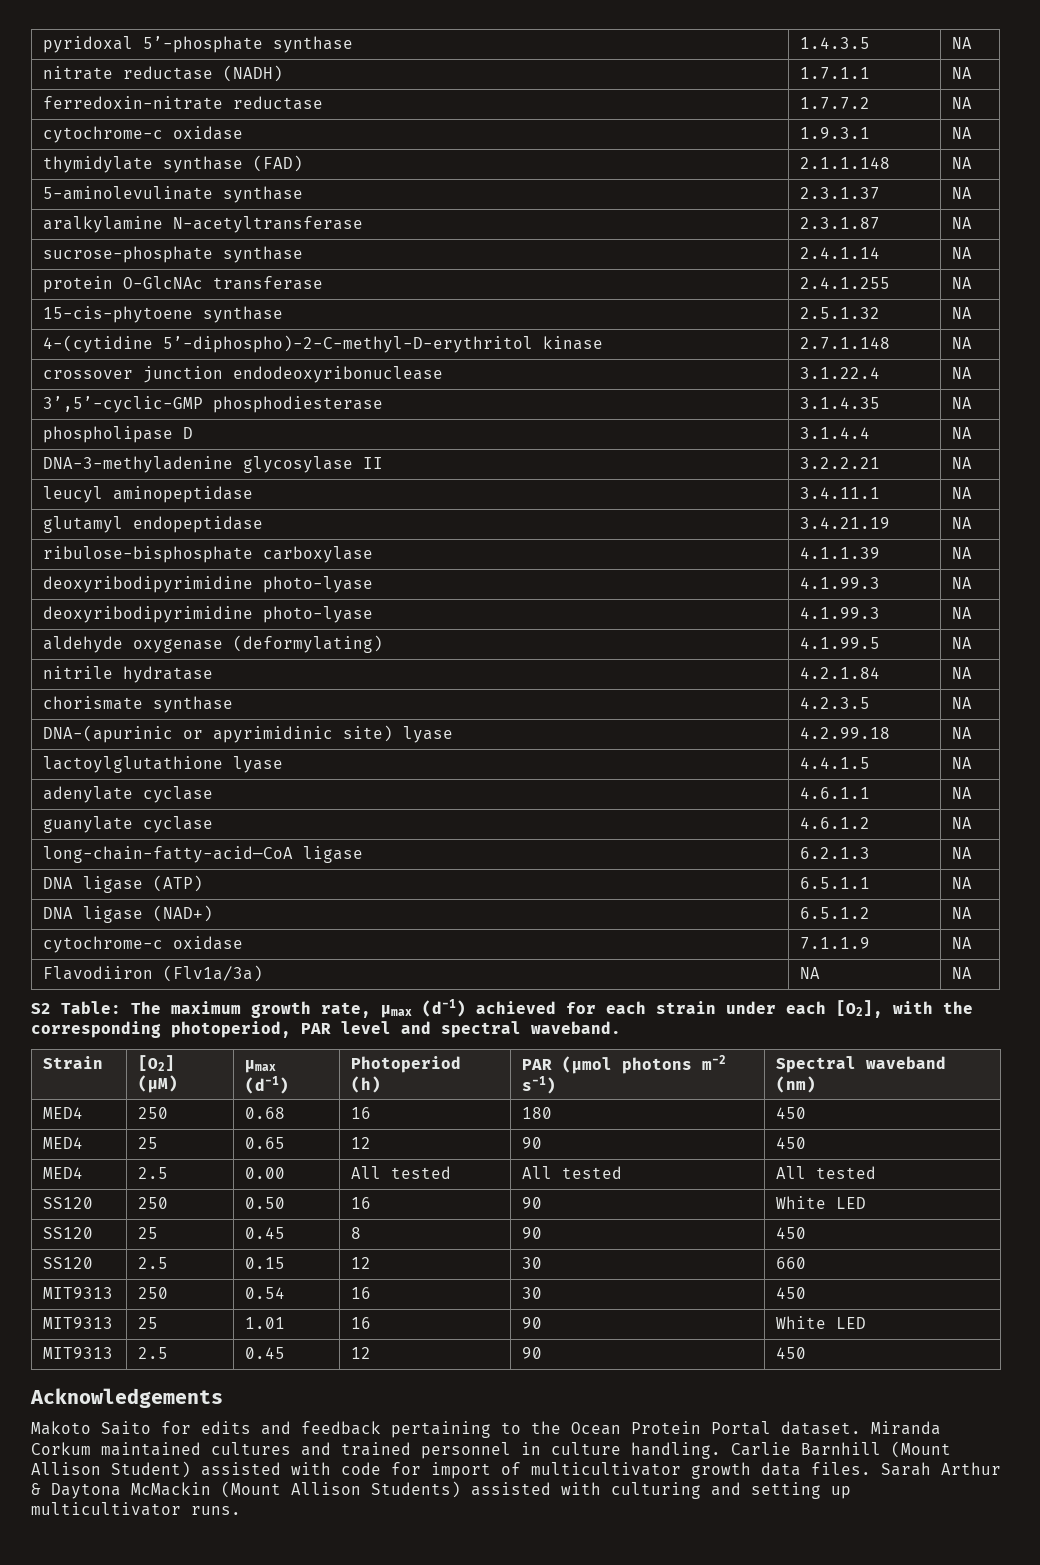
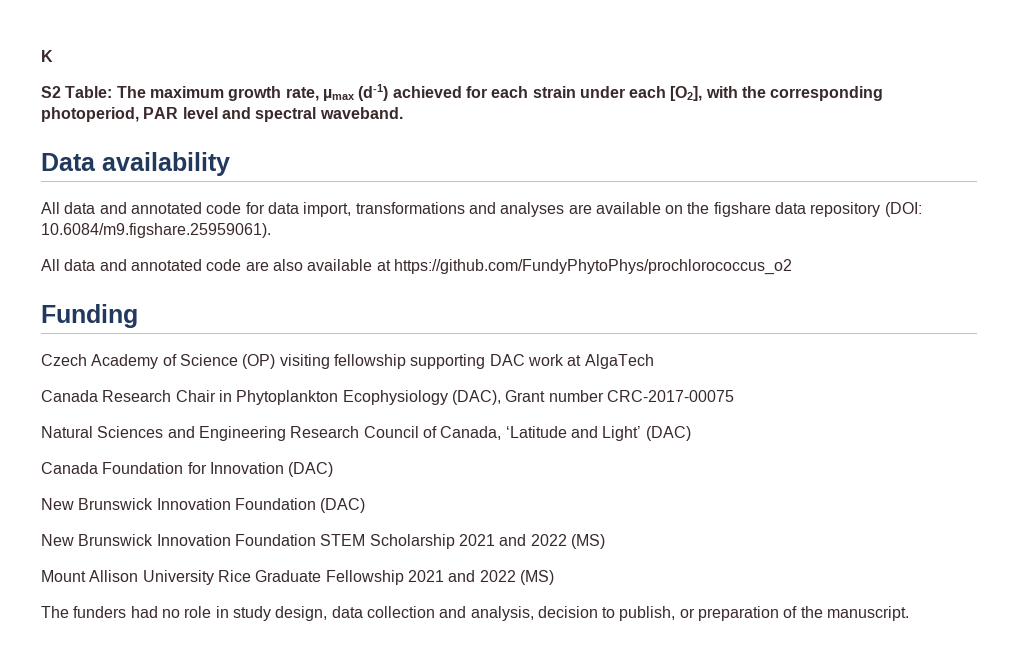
- pyridoxal 5’-phosphate synthase | 1.4.3.5 | NA
- nitrate reductase (NADH) | 1.7.1.1 | NA
- ferredoxin-nitrate reductase | 1.7.7.2 | NA
- cytochrome-c oxidase | 1.9.3.1 | NA
- thymidylate synthase (FAD) | 2.1.1.148 | NA
- 5-aminolevulinate synthase | 2.3.1.37 | NA
- aralkylamine N-acetyltransferase | 2.3.1.87 | NA
- sucrose-phosphate synthase | 2.4.1.14 | NA
- protein O-GlcNAc transferase | 2.4.1.255 | NA
- 15-cis-phytoene synthase | 2.5.1.32 | NA
- 4-(cytidine 5’-diphospho)-2-C-methyl-D-erythritol kinase | 2.7.1.148 | NA
- crossover junction endodeoxyribonuclease | 3.1.22.4 | NA
- 3’,5’-cyclic-GMP phosphodiesterase | 3.1.4.35 | NA
- phospholipase D | 3.1.4.4 | NA
- DNA-3-methyladenine glycosylase II | 3.2.2.21 | NA
- leucyl aminopeptidase | 3.4.11.1 | NA
- glutamyl endopeptidase | 3.4.21.19 | NA
- ribulose-bisphosphate carboxylase | 4.1.1.39 | NA
- deoxyribodipyrimidine photo-lyase | 4.1.99.3 | NA
- deoxyribodipyrimidine photo-lyase | 4.1.99.3 | NA
- aldehyde oxygenase (deformylating) | 4.1.99.5 | NA
- nitrile hydratase | 4.2.1.84 | NA
- chorismate synthase | 4.2.3.5 | NA
- DNA-(apurinic or apyrimidinic site) lyase | 4.2.99.18 | NA
- lactoylglutathione lyase | 4.4.1.5 | NA
- adenylate cyclase | 4.6.1.1 | NA
- guanylate cyclase | 4.6.1.2 | NA
- long-chain-fatty-acid—CoA ligase | 6.2.1.3 | NA
- DNA ligase (ATP) | 6.5.1.1 | NA
- DNA ligase (NAD+) | 6.5.1.2 | NA
- cytochrome-c oxidase | 7.1.1.9 | NA
- Flavodiiron (Flv1a/3a) | NA | NA
+ K
- Strain | [O2] (µM) | µmax (d-1) | Photoperiod (h) | PAR (µmol photons m-2 s-1) | Spectral waveband (nm)
- MED4 | 250 | 0.68 | 16 | 180 | 450
- MED4 | 25 | 0.65 | 12 | 90 | 450
- MED4 | 2.5 | 0.00 | All tested | All tested | All tested
- SS120 | 250 | 0.50 | 16 | 90 | White LED
- SS120 | 25 | 0.45 | 8 | 90 | 450
- SS120 | 2.5 | 0.15 | 12 | 30 | 660
- MIT9313 | 250 | 0.54 | 16 | 30 | 450
- MIT9313 | 25 | 1.01 | 16 | 90 | White LED
- MIT9313 | 2.5 | 0.45 | 12 | 90 | 450
- Acknowledgements
- Makoto Saito for edits and feedback pertaining to the Ocean Protein Portal dataset. Miranda Corkum maintained cultures and trained personnel in culture handling. Carlie Barnhill (Mount Allison Student) assisted with code for import of multicultivator growth data files. Sarah Arthur & Daytona McMackin (Mount Allison Students) assisted with culturing and setting up multicultivator runs.
+ Data availability
+ All data and annotated code for data import, transformations and analyses are available on the figshare data repository (DOI: 10.6084/m9.figshare.25959061).
+ All data and annotated code are also available at https://github.com/FundyPhytoPhys/prochlorococcus_o2
+ Funding
+ Czech Academy of Science (OP) visiting fellowship supporting DAC work at AlgaTech
+ Canada Research Chair in Phytoplankton Ecophysiology (DAC), Grant number CRC-2017-00075
+ Natural Sciences and Engineering Research Council of Canada, ‘Latitude and Light’ (DAC)
+ Canada Foundation for Innovation (DAC)
+ New Brunswick Innovation Foundation (DAC)
+ New Brunswick Innovation Foundation STEM Scholarship 2021 and 2022 (MS)
+ Mount Allison University Rice Graduate Fellowship 2021 and 2022 (MS)
+ The funders had no role in study design, data collection and analysis, decision to publish, or preparation of the manuscript.

